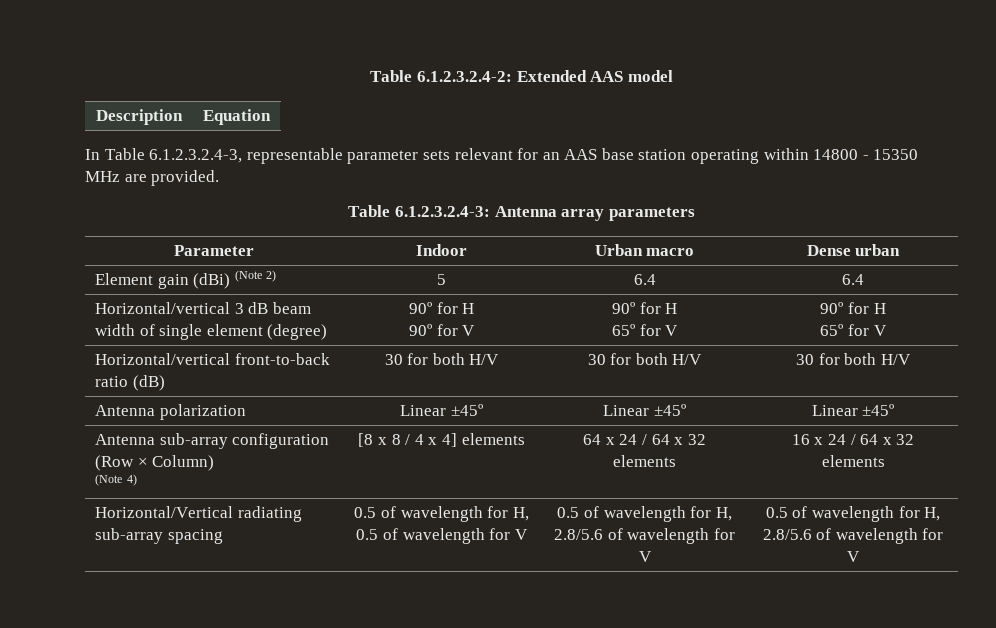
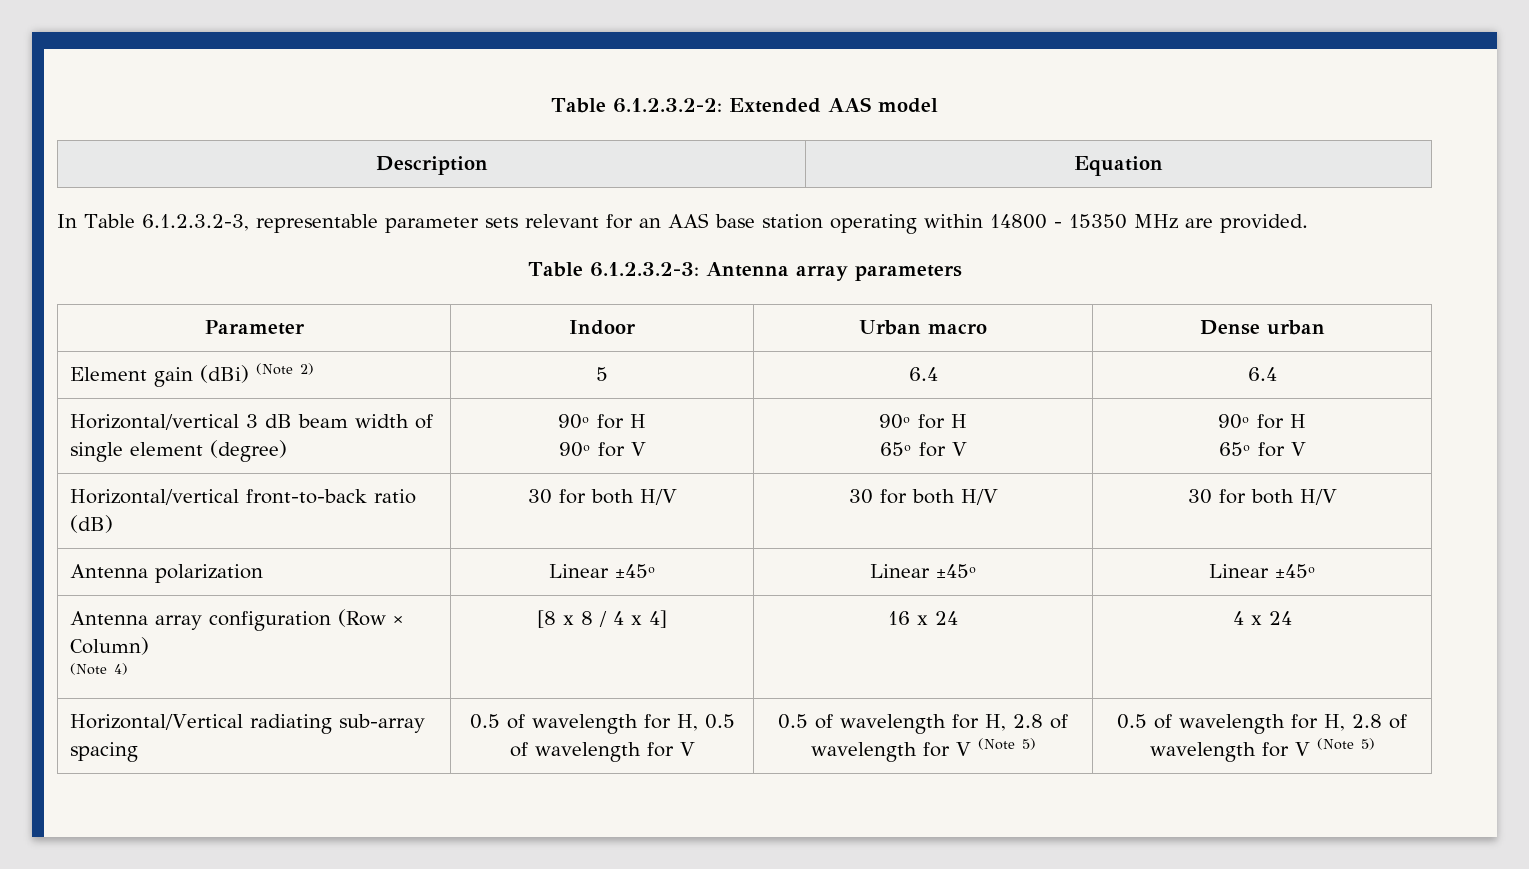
- Table 6.1.2.3.2.4-2: Extended AAS model
+ Table 6.1.2.3.2-2: Extended AAS model
- In Table 6.1.2.3.2.4-3, representable parameter sets relevant for an AAS base station operating within 14800 - 15350 MHz are provided.
+ In Table 6.1.2.3.2-3, representable parameter sets relevant for an AAS base station operating within 14800 - 15350 MHz are provided.
- Table 6.1.2.3.2.4-3: Antenna array parameters
+ Table 6.1.2.3.2-3: Antenna array parameters
- Antenna sub-array configuration (Row × Column)
- (Note 4) | [8 x 8 / 4 x 4] elements | 64 x 24 / 64 x 32 elements | 16 x 24 / 64 x 32 elements
+ Antenna array configuration (Row × Column)
+ (Note 4) | [8 x 8 / 4 x 4] | 16 x 24 | 4 x 24
- Horizontal/Vertical radiating sub-array spacing | 0.5 of wavelength for H, 0.5 of wavelength for V | 0.5 of wavelength for H, 2.8/5.6 of wavelength for V | 0.5 of wavelength for H, 2.8/5.6 of wavelength for V
+ Horizontal/Vertical radiating sub-array spacing | 0.5 of wavelength for H, 0.5 of wavelength for V | 0.5 of wavelength for H, 2.8 of wavelength for V (Note 5) | 0.5 of wavelength for H, 2.8 of wavelength for V (Note 5)

